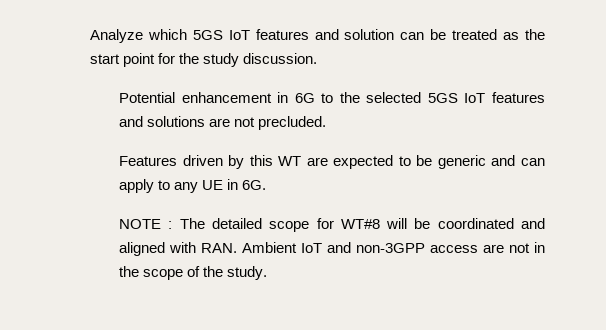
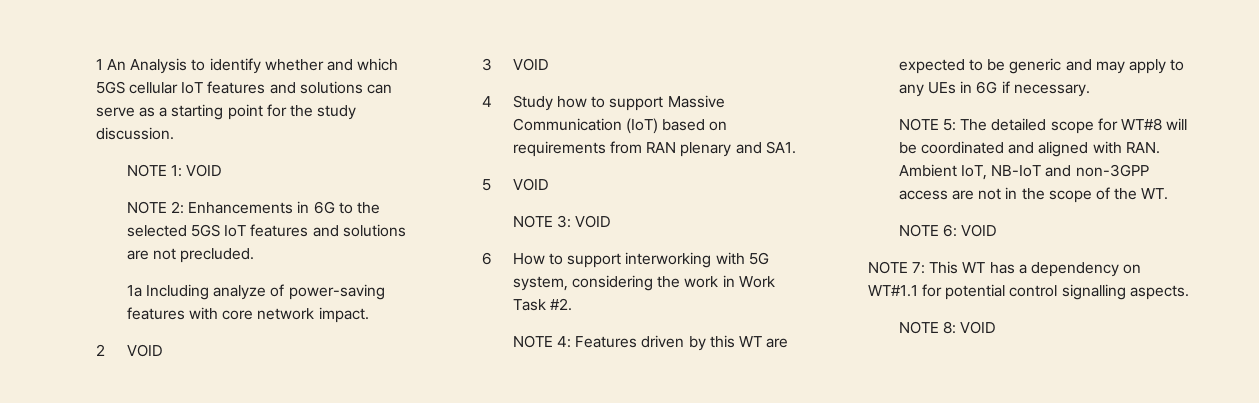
- Analyze which 5GS IoT features and solution can be treated as the start point for the study discussion.
+ 1 An Analysis to identify whether and which 5GS cellular IoT features and solutions can serve as a starting point for the study discussion.
- Potential enhancement in 6G to the selected 5GS IoT features and solutions are not precluded.
+ NOTE 1: VOID
+ NOTE 2: Enhancements in 6G to the selected 5GS IoT features and solutions are not precluded.
- Features driven by this WT are expected to be generic and can apply to any UE in 6G.
- NOTE : The detailed scope for WT#8 will be coordinated and aligned with RAN. Ambient IoT and non-3GPP access are not in the scope of the study.
+ 1a Including analyze of power-saving features with core network impact.
+ 2 VOID
+ 3 VOID
+ 4 Study how to support Massive Communication (IoT) based on requirements from RAN plenary and SA1.
+ 5 VOID
+ NOTE 3: VOID
+ 6 How to support interworking with 5G system, considering the work in Work Task #2.
+ NOTE 4: Features driven by this WT are expected to be generic and may apply to any UEs in 6G if necessary.
+ NOTE 5: The detailed scope for WT#8 will be coordinated and aligned with RAN. Ambient IoT, NB-IoT and non-3GPP access are not in the scope of the WT.
+ NOTE 6: VOID
+ NOTE 7: This WT has a dependency on WT#1.1 for potential control signalling aspects.
+ NOTE 8: VOID

